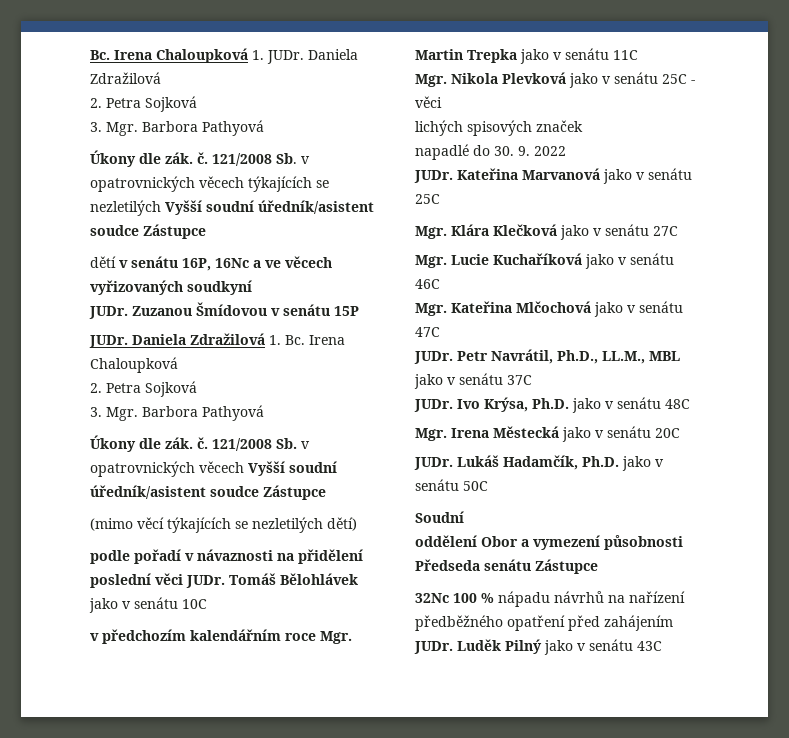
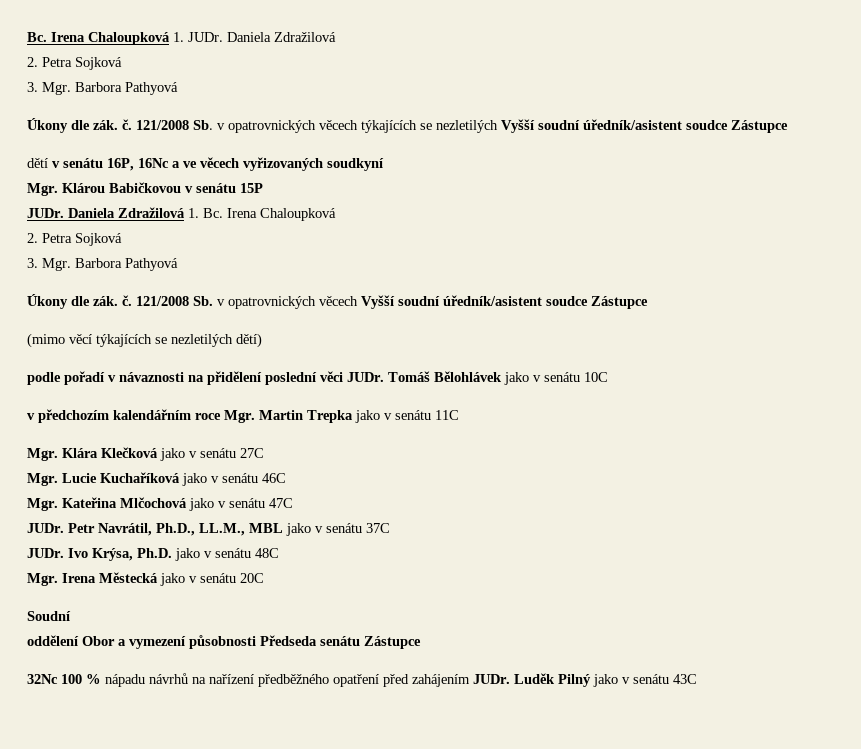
- JUDr. Zuzanou Šmídovou v senátu 15P
+ Mgr. Klárou Babičkovou v senátu 15P
- Mgr. Nikola Plevková jako v senátu 25C - věci
- lichých spisových značek
- napadlé do 30. 9. 2022
- JUDr. Kateřina Marvanová jako v senátu 25C
- JUDr. Lukáš Hadamčík, Ph.D. jako v senátu 50C

